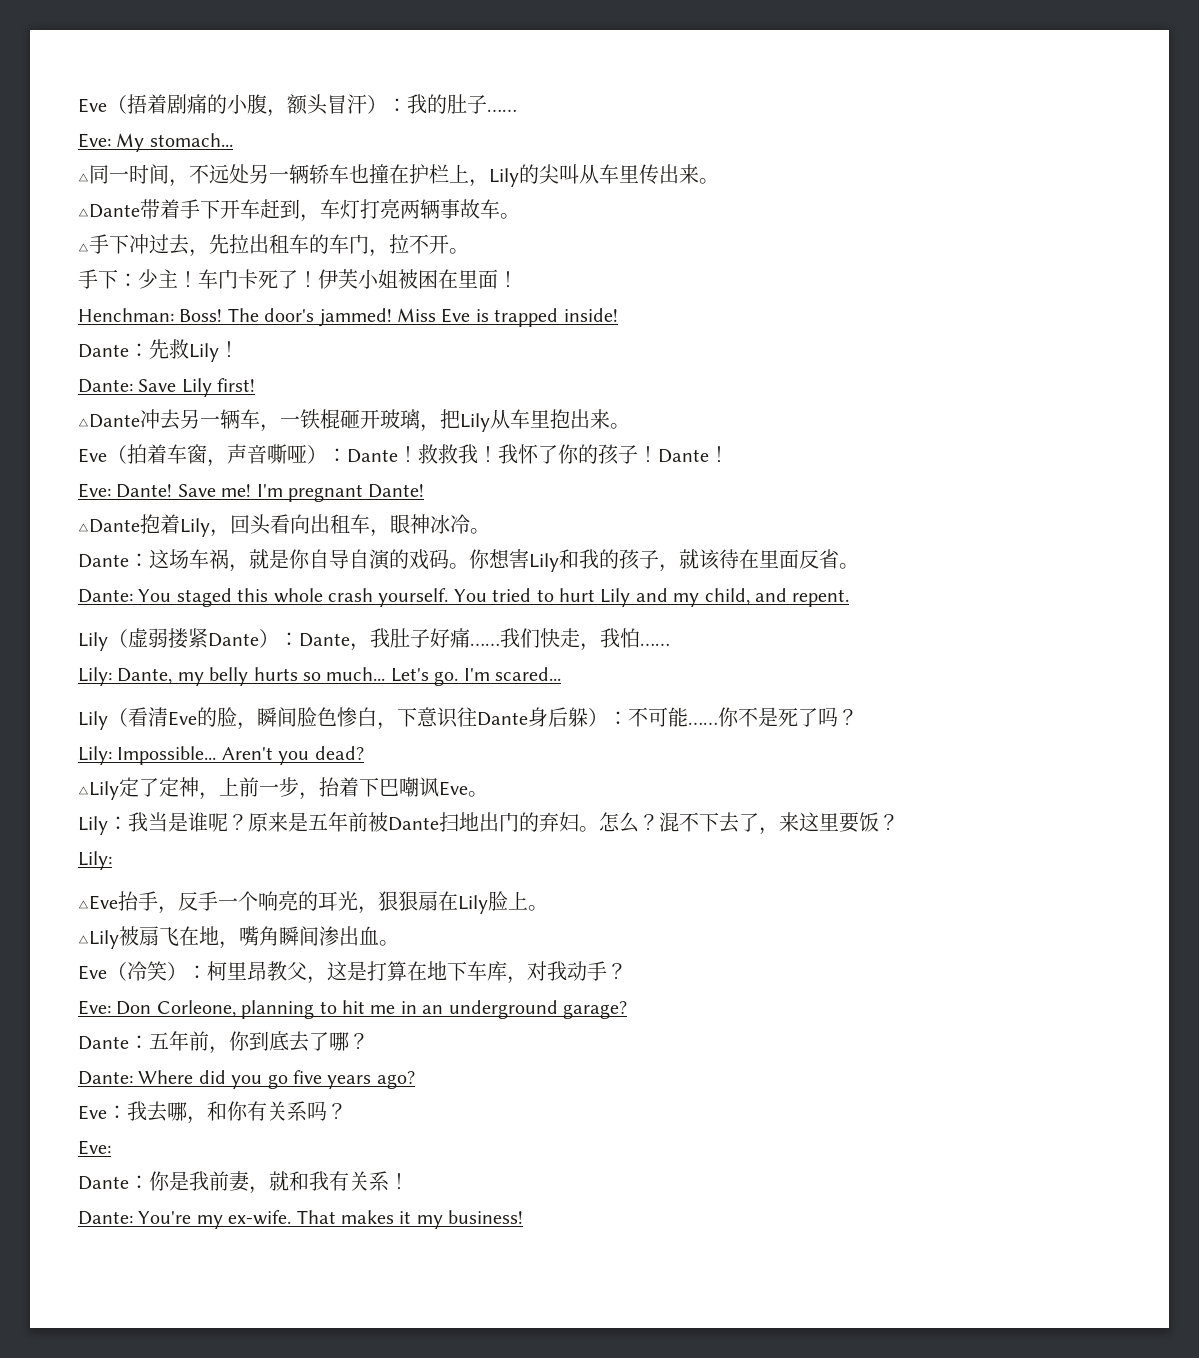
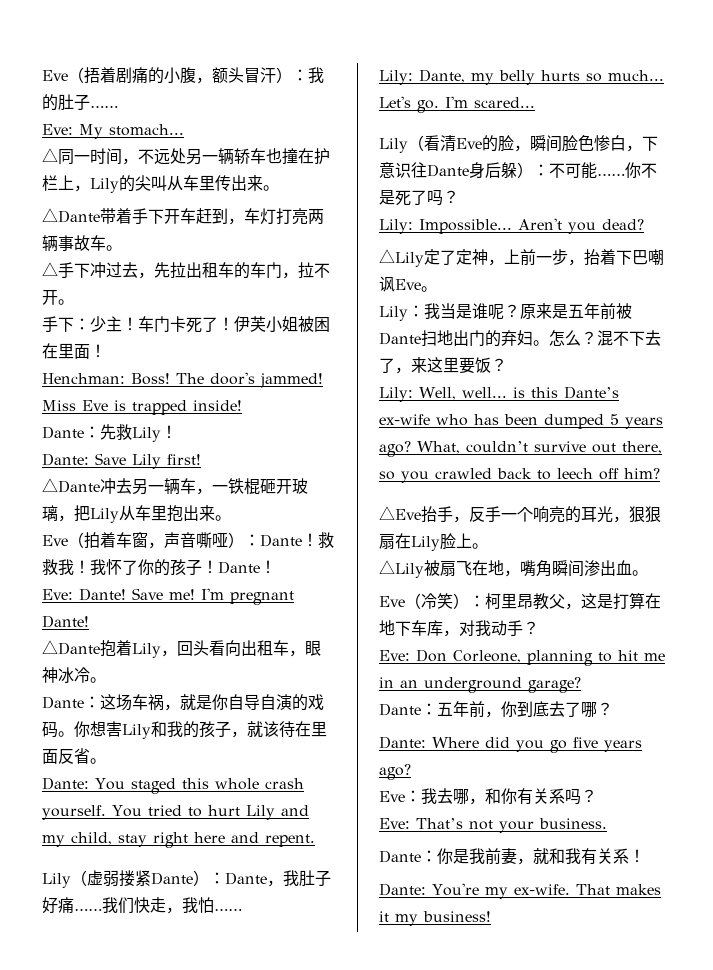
- You tried to hurt Lily and my child, and repent.
+ You tried to hurt Lily and my child, stay right here and repent.
  混不下去了，来这里要饭？
- Lily:
+ Lily: Well, well... is this Dante’s ex-wife who has been dumped 5 years ago? What, couldn’t survive out there, so you crawled back to leech off him?
  Eve：我去哪，和你有关系吗？
- Eve:
+ Eve: That’s not your business.

